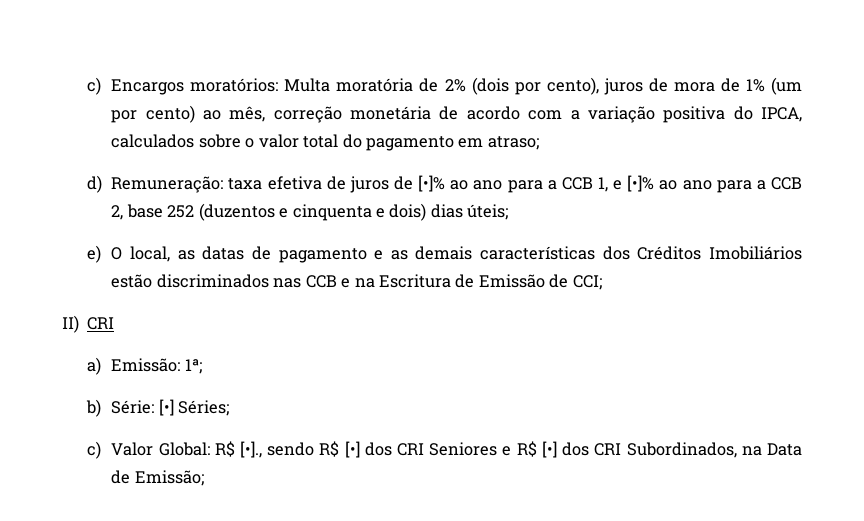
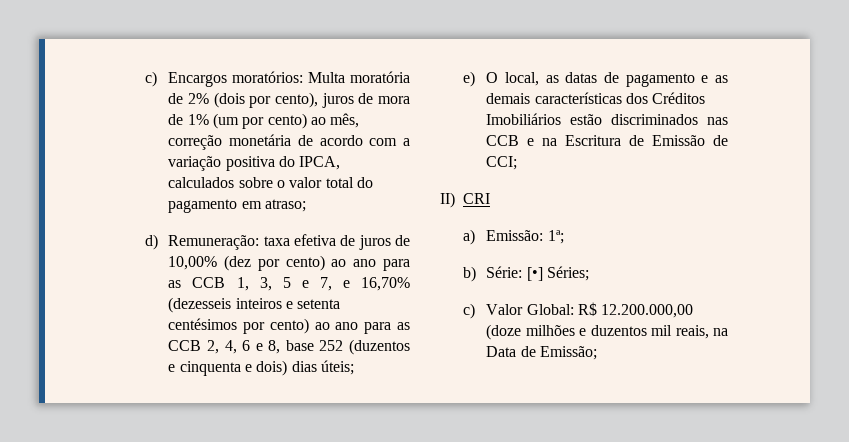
- d) Remuneração: taxa efetiva de juros de [•]% ao ano para a CCB 1, e [•]% ao ano para a CCB 2, base 252 (duzentos e cinquenta e dois) dias úteis;
+ d) Remuneração: taxa efetiva de juros de 10,00% (dez por cento) ao ano para as CCB 1, 3, 5 e 7, e 16,70% (dezesseis inteiros e setenta centésimos por cento) ao ano para as CCB 2, 4, 6 e 8, base 252 (duzentos e cinquenta e dois) dias úteis;
- c) Valor Global: R$ [•]., sendo R$ [•] dos CRI Seniores e R$ [•] dos CRI Subordinados, na Data de Emissão;
+ c) Valor Global: R$ 12.200.000,00 (doze milhões e duzentos mil reais, na Data de Emissão;

